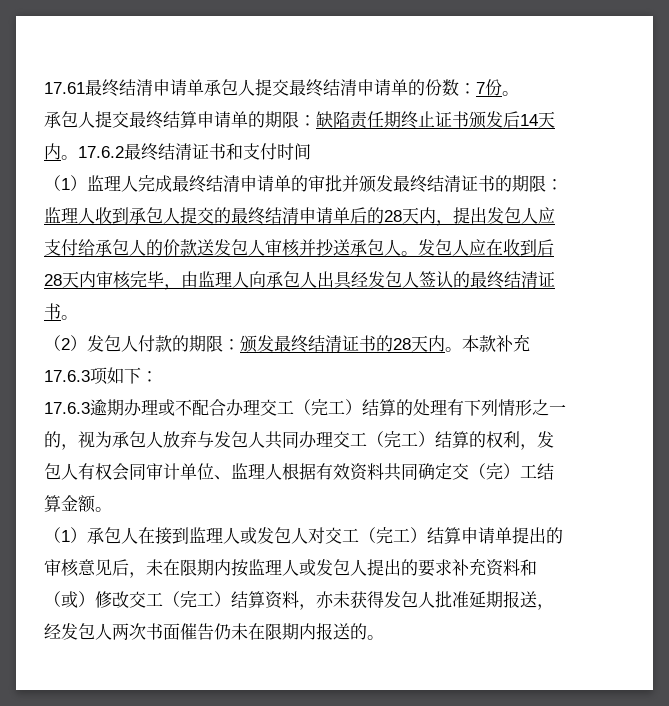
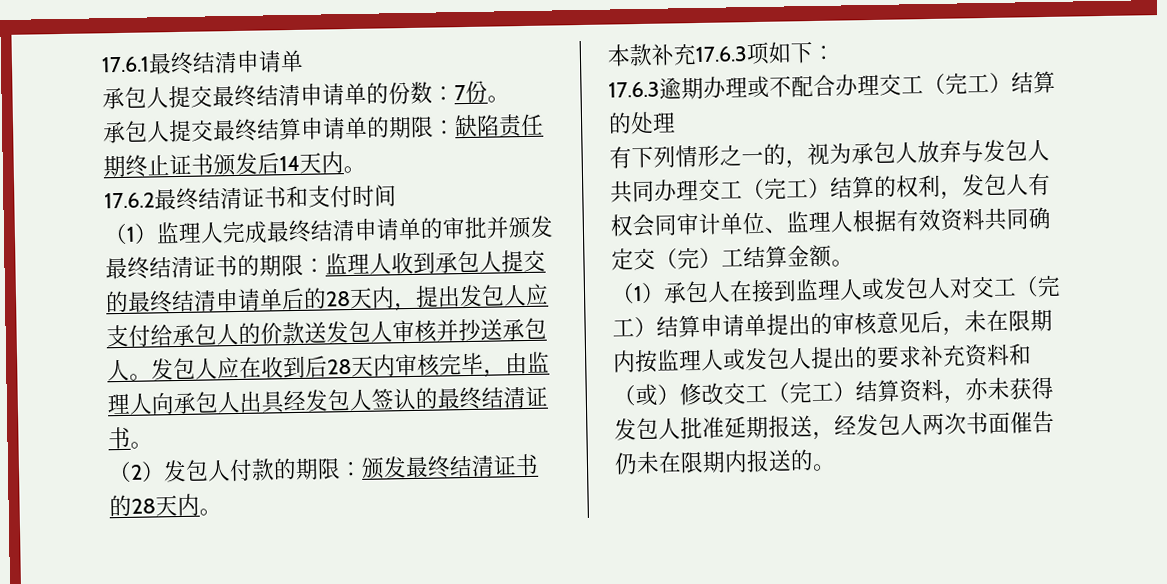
- 17.61最终结清申请单承包人提交最终结清申请单的份数：7份。
+ 17.6.1最终结清申请单
+ 承包人提交最终结清申请单的份数：7份。
- 承包人提交最终结算申请单的期限：缺陷责任期终止证书颁发后14天内。17.6.2最终结清证书和支付时间
+ 承包人提交最终结算申请单的期限：缺陷责任期终止证书颁发后14天内。
+ 17.6.2最终结清证书和支付时间
- （2）发包人付款的期限：颁发最终结清证书的28天内。本款补充17.6.3项如下：
+ （2）发包人付款的期限：颁发最终结清证书的28天内。
+ 本款补充17.6.3项如下：
- 17.6.3逾期办理或不配合办理交工（完工）结算的处理有下列情形之一的，视为承包人放弃与发包人共同办理交工（完工）结算的权利，发包人有权会同审计单位、监理人根据有效资料共同确定交（完）工结算金额。
+ 17.6.3逾期办理或不配合办理交工（完工）结算的处理
+ 有下列情形之一的，视为承包人放弃与发包人共同办理交工（完工）结算的权利，发包人有权会同审计单位、监理人根据有效资料共同确定交（完）工结算金额。

